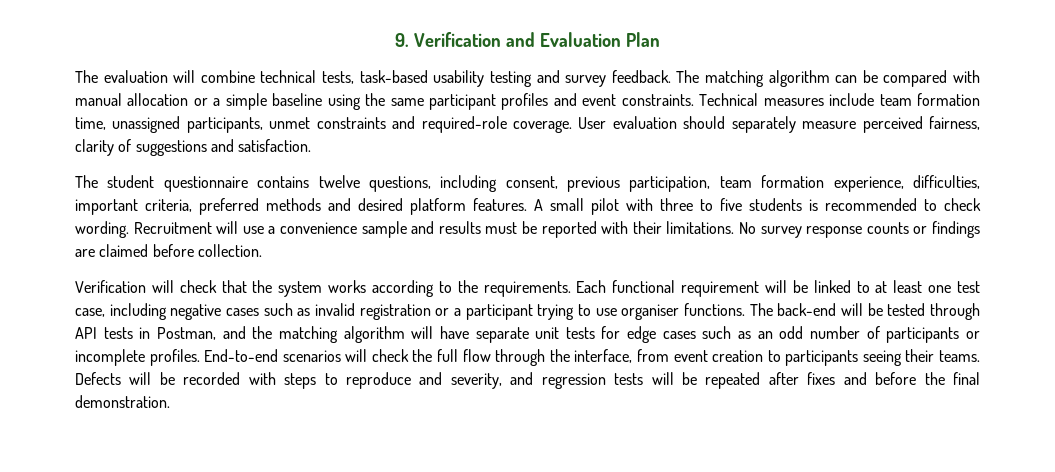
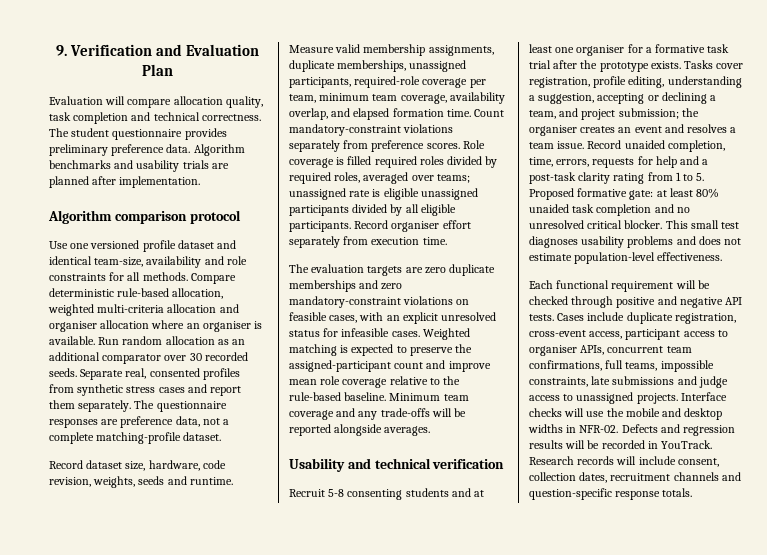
- The evaluation will combine technical tests, task-based usability testing and survey feedback. The matching algorithm can be compared with manual allocation or a simple baseline using the same participant profiles and event constraints. Technical measures include team formation time, unassigned participants, unmet constraints and required-role coverage. User evaluation should separately measure perceived fairness, clarity of suggestions and satisfaction.
- The student questionnaire contains twelve questions, including consent, previous participation, team formation experience, difficulties, important criteria, preferred methods and desired platform features. A small pilot with three to five students is recommended to check wording. Recruitment will use a convenience sample and results must be reported with their limitations. No survey response counts or findings are claimed before collection.
- Verification will check that the system works according to the requirements. Each functional requirement will be linked to at least one test case, including negative cases such as invalid registration or a participant trying to use organiser functions. The back-end will be tested through API tests in Postman, and the matching algorithm will have separate unit tests for edge cases such as an odd number of participants or incomplete profiles. End-to-end scenarios will check the full flow through the interface, from event creation to participants seeing their teams. Defects will be recorded with steps to reproduce and severity, and regression tests will be repeated after fixes and before the final demonstration.
+ Evaluation will compare allocation quality, task completion and technical correctness. The student questionnaire provides preliminary preference data. Algorithm benchmarks and usability trials are planned after implementation.
+ Algorithm comparison protocol
+ Use one versioned profile dataset and identical team-size, availability and role constraints for all methods. Compare deterministic rule-based allocation, weighted multi-criteria allocation and organiser allocation where an organiser is available. Run random allocation as an additional comparator over 30 recorded seeds. Separate real, consented profiles from synthetic stress cases and report them separately. The questionnaire responses are preference data, not a complete matching-profile dataset.
+ Record dataset size, hardware, code revision, weights, seeds and runtime. Measure valid membership assignments, duplicate memberships, unassigned participants, required-role coverage per team, minimum team coverage, availability overlap, and elapsed formation time. Count mandatory-constraint violations separately from preference scores. Role coverage is filled required roles divided by required roles, averaged over teams; unassigned rate is eligible unassigned participants divided by all eligible participants. Record organiser effort separately from execution time.
+ The evaluation targets are zero duplicate memberships and zero mandatory-constraint violations on feasible cases, with an explicit unresolved status for infeasible cases. Weighted matching is expected to preserve the assigned-participant count and improve mean role coverage relative to the rule-based baseline. Minimum team coverage and any trade-offs will be reported alongside averages.
+ Usability and technical verification
+ Recruit 5-8 consenting students and at least one organiser for a formative task trial after the prototype exists. Tasks cover registration, profile editing, understanding a suggestion, accepting or declining a team, and project submission; the organiser creates an event and resolves a team issue. Record unaided completion, time, errors, requests for help and a post-task clarity rating from 1 to 5. Proposed formative gate: at least 80% unaided task completion and no unresolved critical blocker. This small test diagnoses usability problems and does not estimate population-level effectiveness.
+ Each functional requirement will be checked through positive and negative API tests. Cases include duplicate registration, cross-event access, participant access to organiser APIs, concurrent team confirmations, full teams, impossible constraints, late submissions and judge access to unassigned projects. Interface checks will use the mobile and desktop widths in NFR-02. Defects and regression results will be recorded in YouTrack. Research records will include consent, collection dates, recruitment channels and question-specific response totals.

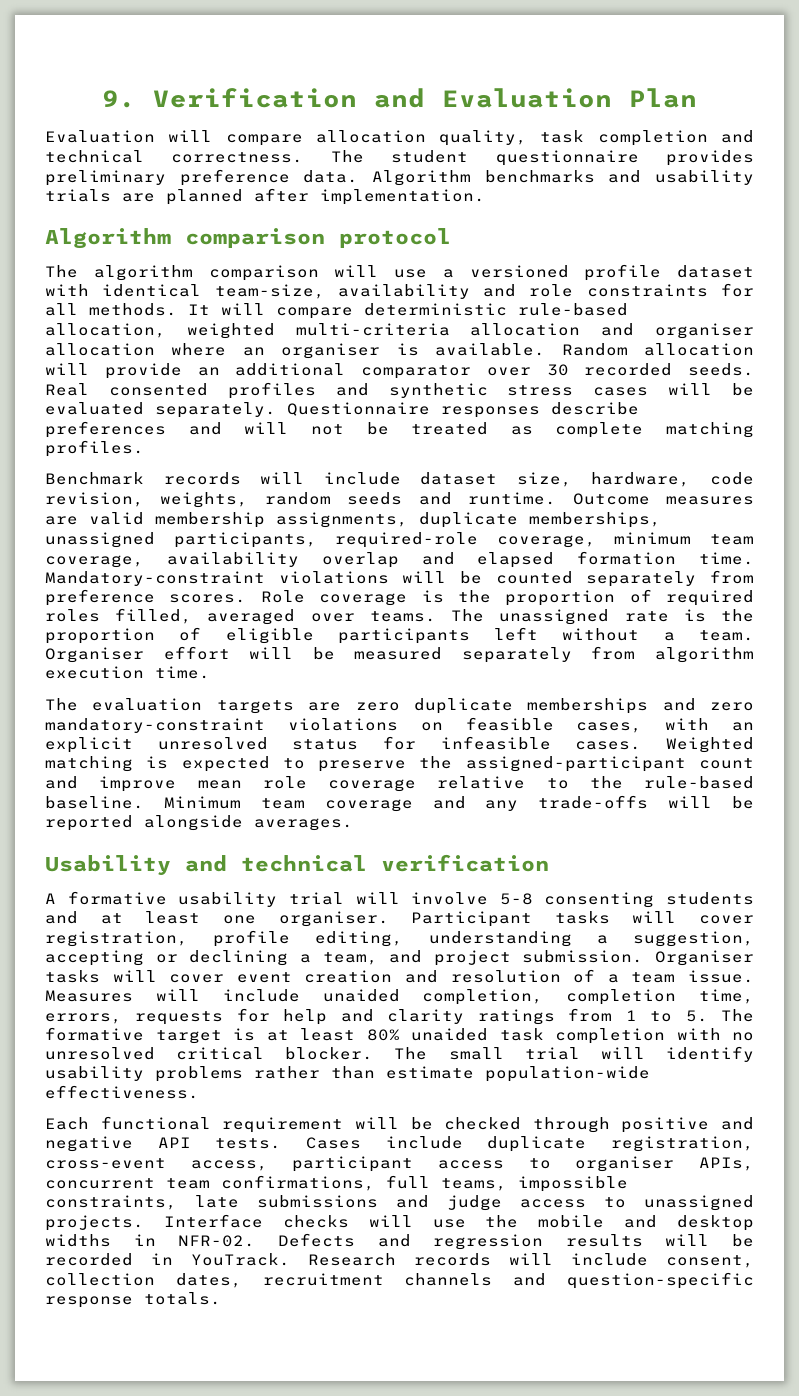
- Use one versioned profile dataset and identical team-size, availability and role constraints for all methods.
+ The algorithm comparison will use a versioned profile dataset with identical team-size, availability and role constraints for all methods.
- Compare deterministic rule-based allocation, weighted multi-criteria allocation and organiser allocation where an organiser is available.
+ It will compare deterministic rule-based allocation, weighted multi-criteria allocation and organiser allocation where an organiser is available.
- Run random allocation as an additional comparator over 30 recorded seeds.
+ Random allocation will provide an additional comparator over 30 recorded seeds.
- Separate real, consented profiles from synthetic stress cases and report them separately. The questionnaire responses are preference data, not a complete matching-profile dataset.
- Record dataset size, hardware, code revision, weights, seeds and runtime.
+ Real consented profiles and synthetic stress cases will be evaluated separately. Questionnaire responses describe preferences and will not be treated as complete matching profiles.
+ Benchmark records will include dataset size, hardware, code revision, weights, random seeds and runtime.
- Measure valid membership assignments, duplicate memberships, unassigned participants, required-role coverage per team, minimum team coverage, availability overlap, and elapsed formation time.
+ Outcome measures are valid membership assignments, duplicate memberships, unassigned participants, required-role coverage, minimum team coverage, availability overlap and elapsed formation time.
- Count mandatory-constraint violations separately from preference scores.
+ Mandatory-constraint violations will be counted separately from preference scores.
- Role coverage is filled required roles divided by required roles, averaged over teams; unassigned rate is eligible unassigned participants divided by all eligible participants. Record organiser effort separately from execution time.
+ Role coverage is the proportion of required roles filled, averaged over teams. The unassigned rate is the proportion of eligible participants left without a team. Organiser effort will be measured separately from algorithm execution time.
- Recruit 5-8 consenting students and at least one organiser for a formative task trial after the prototype exists. Tasks cover registration, profile editing, understanding a suggestion, accepting or declining a team, and project submission; the organiser creates an event and resolves a team issue. Record unaided completion, time, errors, requests for help and a post-task clarity rating from 1 to 5. Proposed formative gate: at least 80% unaided task completion and no unresolved critical blocker.
+ A formative usability trial will involve 5-8 consenting students and at least one organiser. Participant tasks will cover registration, profile editing, understanding a suggestion, accepting or declining a team, and project submission. Organiser tasks will cover event creation and resolution of a team issue. Measures will include unaided completion, completion time, errors, requests for help and clarity ratings from 1 to 5. The formative target is at least 80% unaided task completion with no unresolved critical blocker.
- This small test diagnoses usability problems and does not estimate population-level effectiveness.
+ The small trial will identify usability problems rather than estimate population-wide effectiveness.

